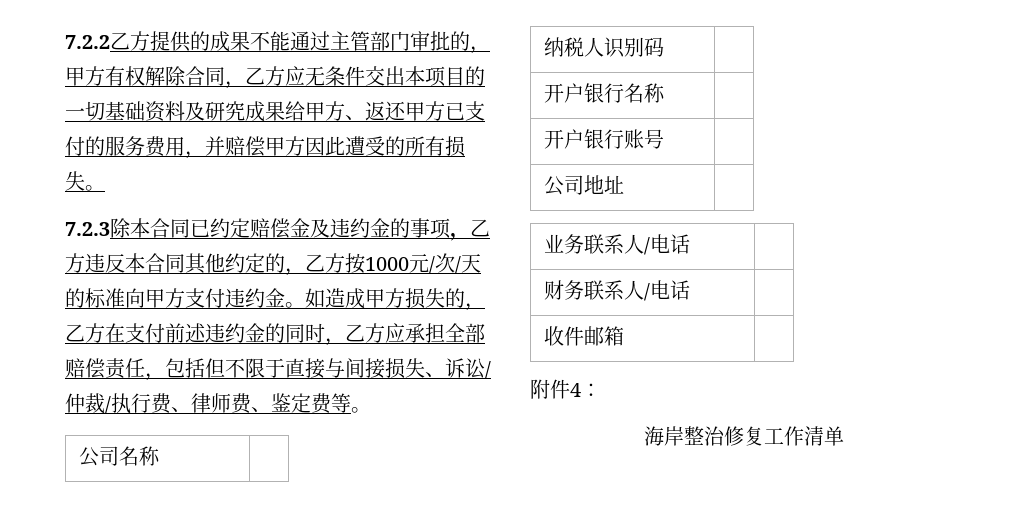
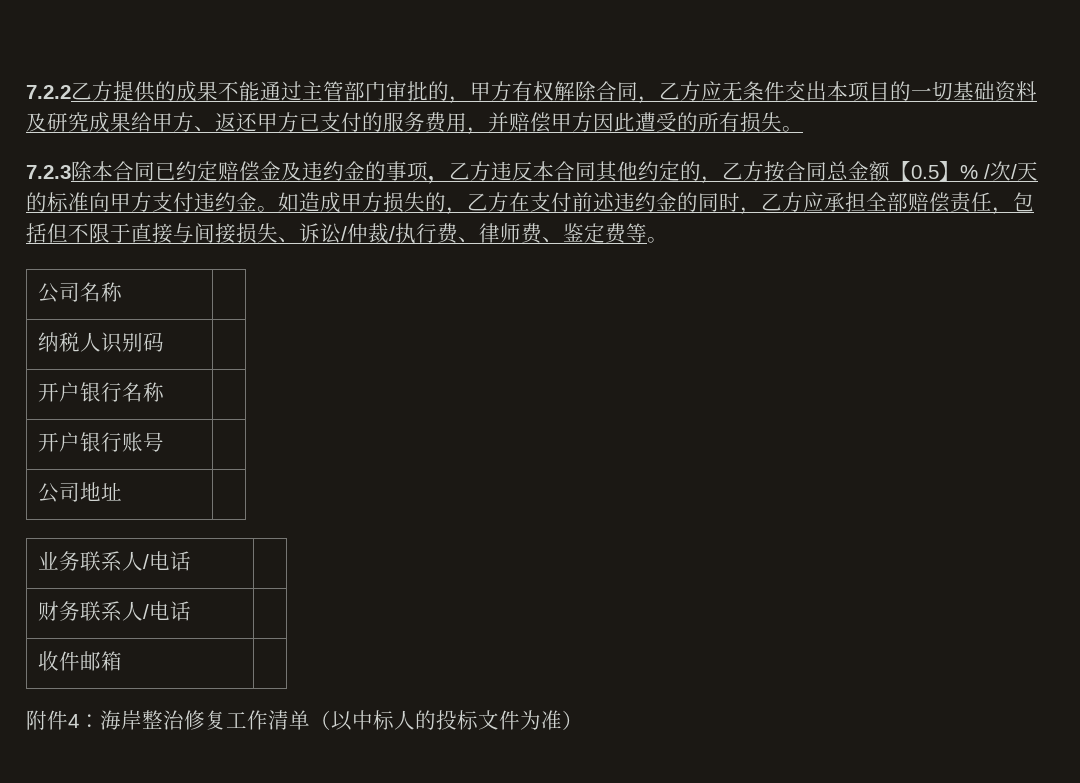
- 7.2.3除本合同已约定赔偿金及违约金的事项，乙方违反本合同其他约定的，乙方按1000元/次/天的标准向甲方支付违约金。
+ 7.2.3除本合同已约定赔偿金及违约金的事项，乙方违反本合同其他约定的，乙方按合同总金额【0.5】% /次/天的标准向甲方支付违约金。
- 附件4：
- 海岸整治修复工作清单
+ 附件4：海岸整治修复工作清单（以中标人的投标文件为准）

